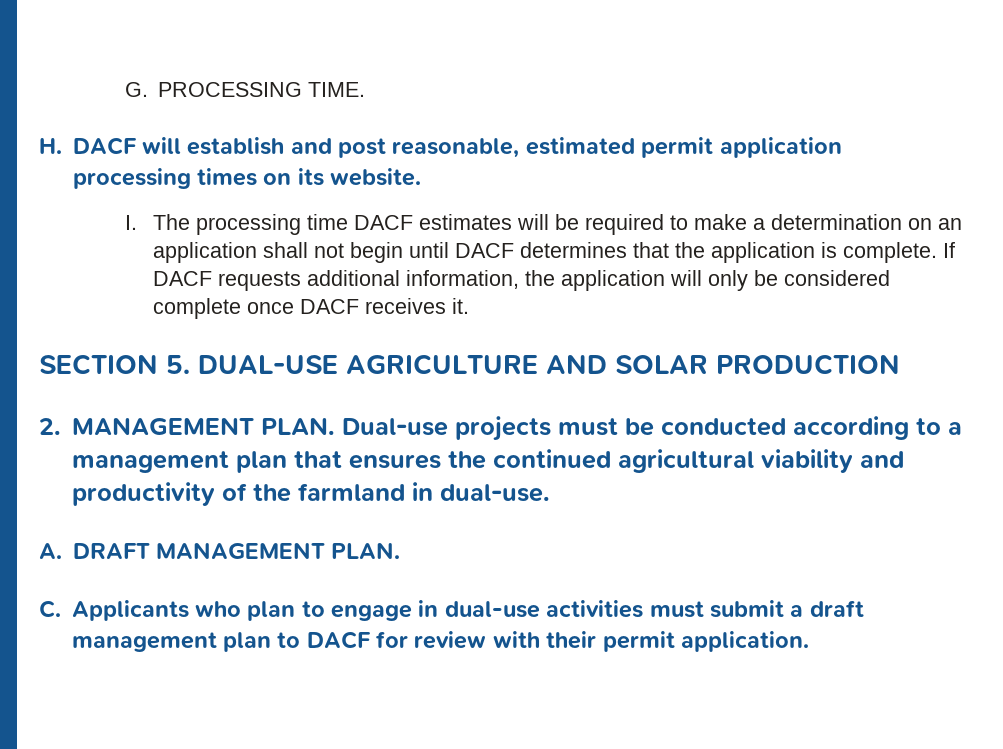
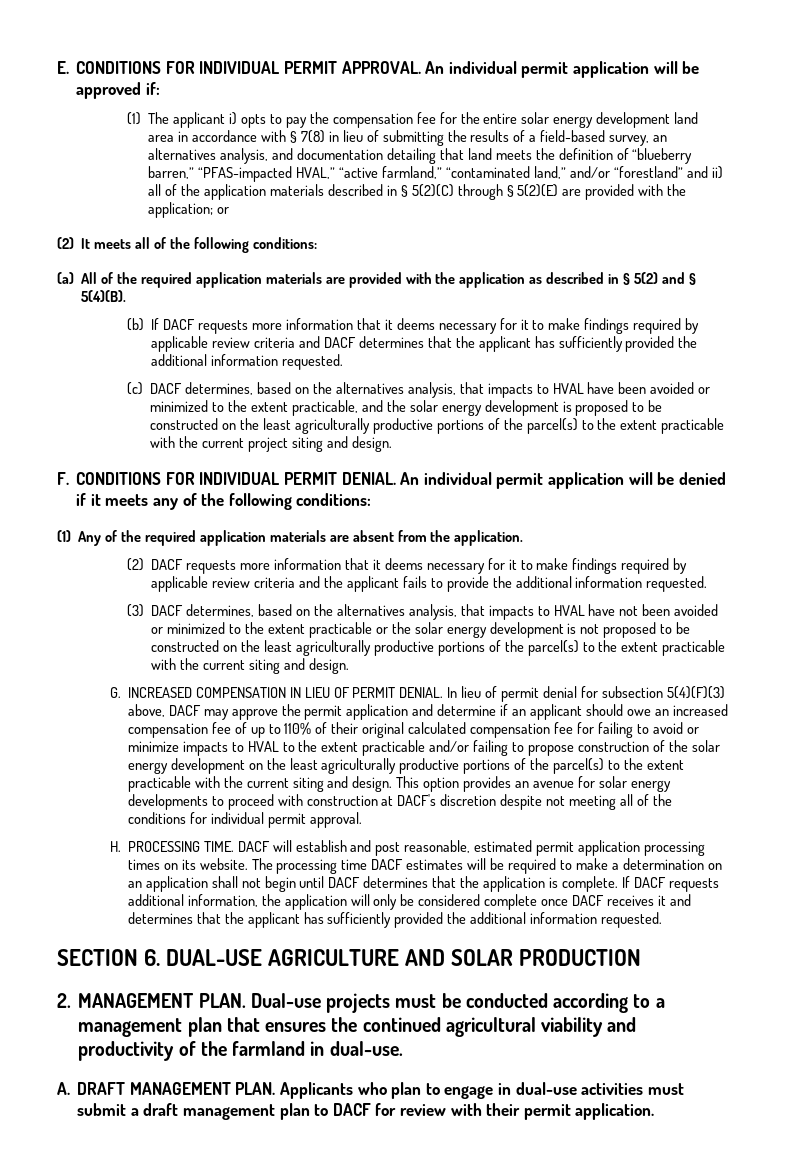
- G. PROCESSING TIME.
- H. DACF will establish and post reasonable, estimated permit application processing times on its website.
- I. The processing time DACF estimates will be required to make a determination on an application shall not begin until DACF determines that the application is complete.
+ E. CONDITIONS FOR INDIVIDUAL PERMIT APPROVAL. An individual permit application will be approved if:
+ (1) The applicant i) opts to pay the compensation fee for the entire solar energy development land area in accordance with § 7(8) in lieu of submitting the results of a field-based survey, an alternatives analysis, and documentation detailing that land meets the definition of “blueberry barren,” “PFAS-impacted HVAL,” “active farmland,” “contaminated land,” and/or “forestland” and ii) all of the application materials described in § 5(2)(C) through § 5(2)(E) are provided with the application; or
+ (2) It meets all of the following conditions:
+ (a) All of the required application materials are provided with the application as described in § 5(2) and § 5(4)(B).
+ (b) If DACF requests more information that it deems necessary for it to make findings required by applicable review criteria and DACF determines that the applicant has sufficiently provided the additional information requested.
+ (c) DACF determines, based on the alternatives analysis, that impacts to HVAL have been avoided or minimized to the extent practicable, and the solar energy development is proposed to be constructed on the least agriculturally productive portions of the parcel(s) to the extent practicable with the current project siting and design.
+ F. CONDITIONS FOR INDIVIDUAL PERMIT DENIAL. An individual permit application will be denied if it meets any of the following conditions:
+ (1) Any of the required application materials are absent from the application.
+ (2) DACF requests more information that it deems necessary for it to make findings required by applicable review criteria and the applicant fails to provide the additional information requested.
+ (3) DACF determines, based on the alternatives analysis, that impacts to HVAL have not been avoided or minimized to the extent practicable or the solar energy development is not proposed to be constructed on the least agriculturally productive portions of the parcel(s) to the extent practicable with the current siting and design.
+ G. INCREASED COMPENSATION IN LIEU OF PERMIT DENIAL. In lieu of permit denial for subsection 5(4)(F)(3) above, DACF may approve the permit application and determine if an applicant should owe an increased compensation fee of up to 110% of their original calculated compensation fee for failing to avoid or minimize impacts to HVAL to the extent practicable and/or failing to propose construction of the solar energy development on the least agriculturally productive portions of the parcel(s) to the extent practicable with the current siting and design. This option provides an avenue for solar energy developments to proceed with construction at DACF's discretion despite not meeting all of the conditions for individual permit approval.
+ H. PROCESSING TIME. DACF will establish and post reasonable, estimated permit application processing times on its website. The processing time DACF estimates will be required to make a determination on an application shall not begin until DACF determines that the application is complete.
- If DACF requests additional information, the application will only be considered complete once DACF receives it.
+ If DACF requests additional information, the application will only be considered complete once DACF receives it and determines that the applicant has sufficiently provided the additional information requested.
- SECTION 5. DUAL-USE AGRICULTURE AND SOLAR PRODUCTION
+ SECTION 6. DUAL-USE AGRICULTURE AND SOLAR PRODUCTION
- A. DRAFT MANAGEMENT PLAN.
- C. Applicants who plan to engage in dual-use activities must submit a draft management plan to DACF for review with their permit application.
+ A. DRAFT MANAGEMENT PLAN. Applicants who plan to engage in dual-use activities must submit a draft management plan to DACF for review with their permit application.

